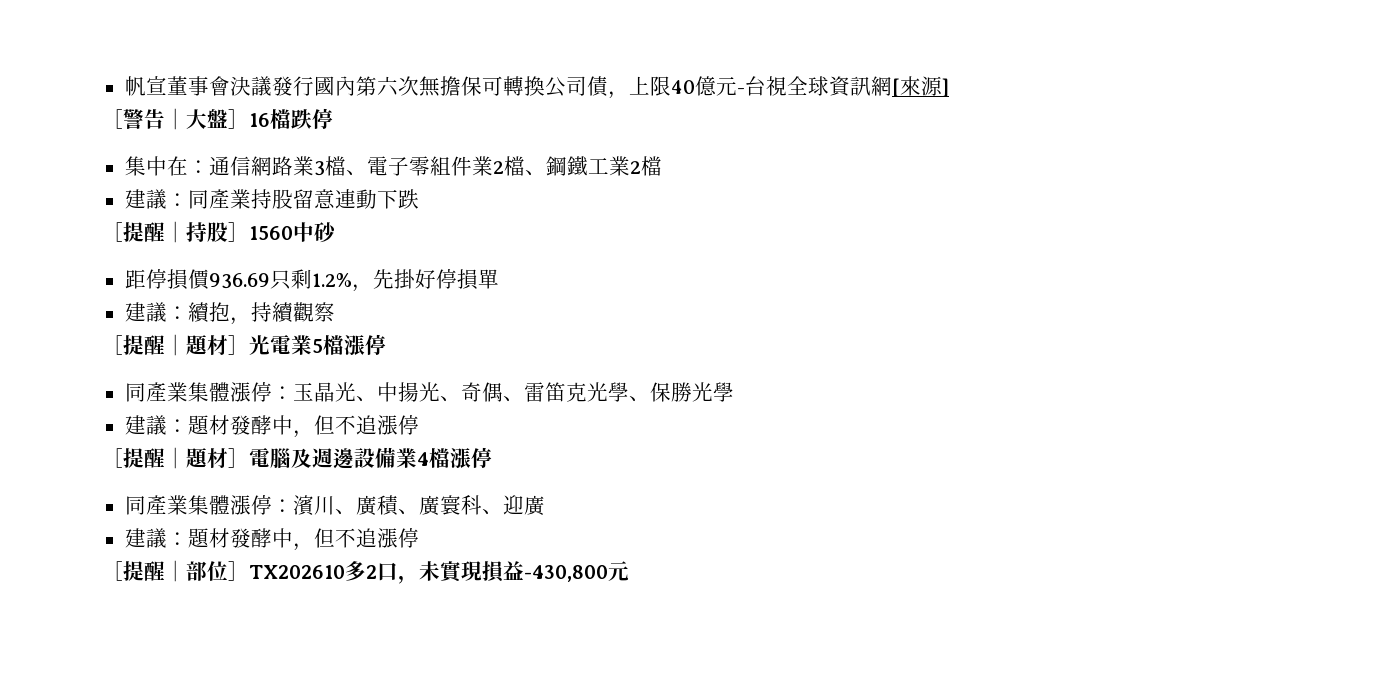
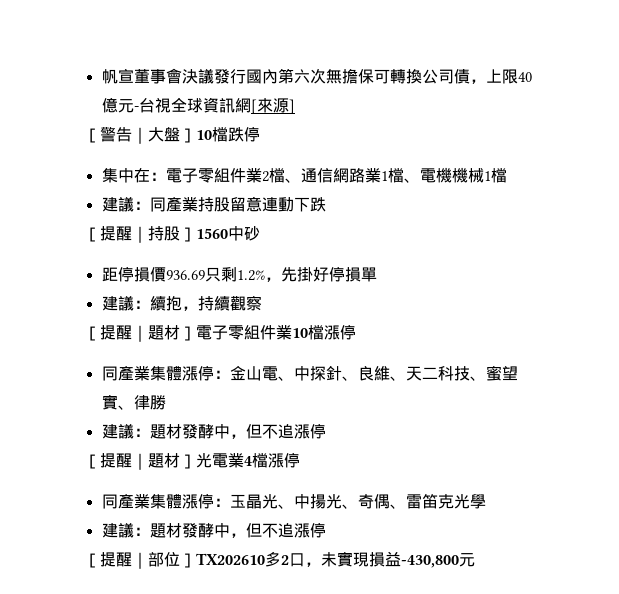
- ［警告｜大盤］16檔跌停
+ ［警告｜大盤］10檔跌停
- 集中在：通信網路業3檔、電子零組件業2檔、鋼鐵工業2檔
+ 集中在：電子零組件業2檔、通信網路業1檔、電機機械1檔
+ ［提醒｜題材］電子零組件業10檔漲停
+ 同產業集體漲停：金山電、中探針、良維、天二科技、蜜望實、律勝
+ 建議：題材發酵中，但不追漲停
- ［提醒｜題材］光電業5檔漲停
+ ［提醒｜題材］光電業4檔漲停
- 同產業集體漲停：玉晶光、中揚光、奇偶、雷笛克光學、保勝光學
- 建議：題材發酵中，但不追漲停
- ［提醒｜題材］電腦及週邊設備業4檔漲停
- 同產業集體漲停：濱川、廣積、廣寰科、迎廣
+ 同產業集體漲停：玉晶光、中揚光、奇偶、雷笛克光學

